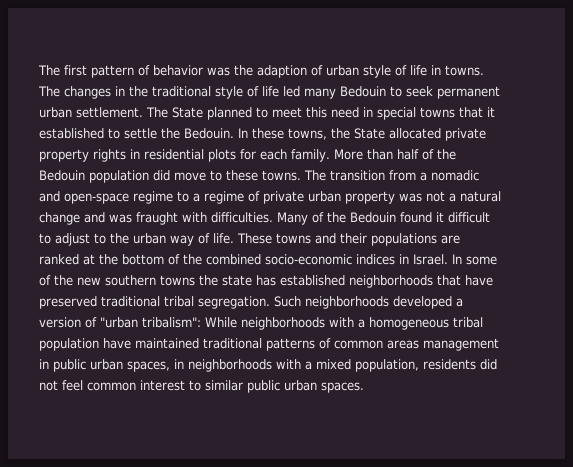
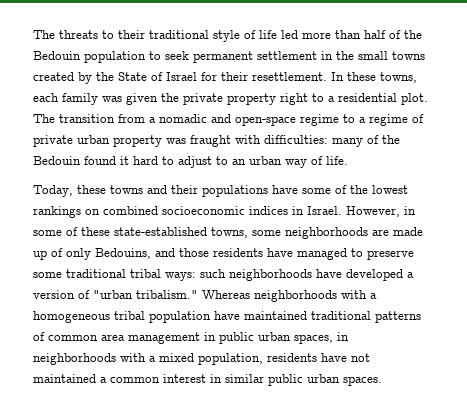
- The first pattern of behavior was the adaption of urban style of life in towns. The changes in the traditional style of life led many Bedouin to seek permanent urban settlement. The State planned to meet this need in special towns that it established to settle the Bedouin. In these towns, the State allocated private property rights in residential plots for each family. More than half of the Bedouin population did move to these towns.
+ The threats to their traditional style of life led more than half of the Bedouin population to seek permanent settlement in the small towns created by the State of Israel for their resettlement. In these towns, each family was given the private property right to a residential plot.
- The transition from a nomadic and open-space regime to a regime of private urban property was not a natural change and was fraught with difficulties. Many of the Bedouin found it difficult to adjust to the urban way of life. These towns and their populations are ranked at the bottom of the combined socio-economic indices in Israel. In some of the new southern towns the state has established neighborhoods that have preserved traditional tribal segregation. Such neighborhoods developed a version of "urban tribalism": While neighborhoods with a homogeneous tribal population have maintained traditional patterns of common areas management in public urban spaces, in neighborhoods with a mixed population, residents did not feel common interest to similar public urban spaces.
+ The transition from a nomadic and open-space regime to a regime of private urban property was fraught with difficulties: many of the Bedouin found it hard to adjust to an urban way of life.
+ Today, these towns and their populations have some of the lowest rankings on combined socioeconomic indices in Israel. However, in some of these state-established towns, some neighborhoods are made up of only Bedouins, and those residents have managed to preserve some traditional tribal ways: such neighborhoods have developed a version of "urban tribalism." Whereas neighborhoods with a homogeneous tribal population have maintained traditional patterns of common area management in public urban spaces, in neighborhoods with a mixed population, residents have not maintained a common interest in similar public urban spaces.

